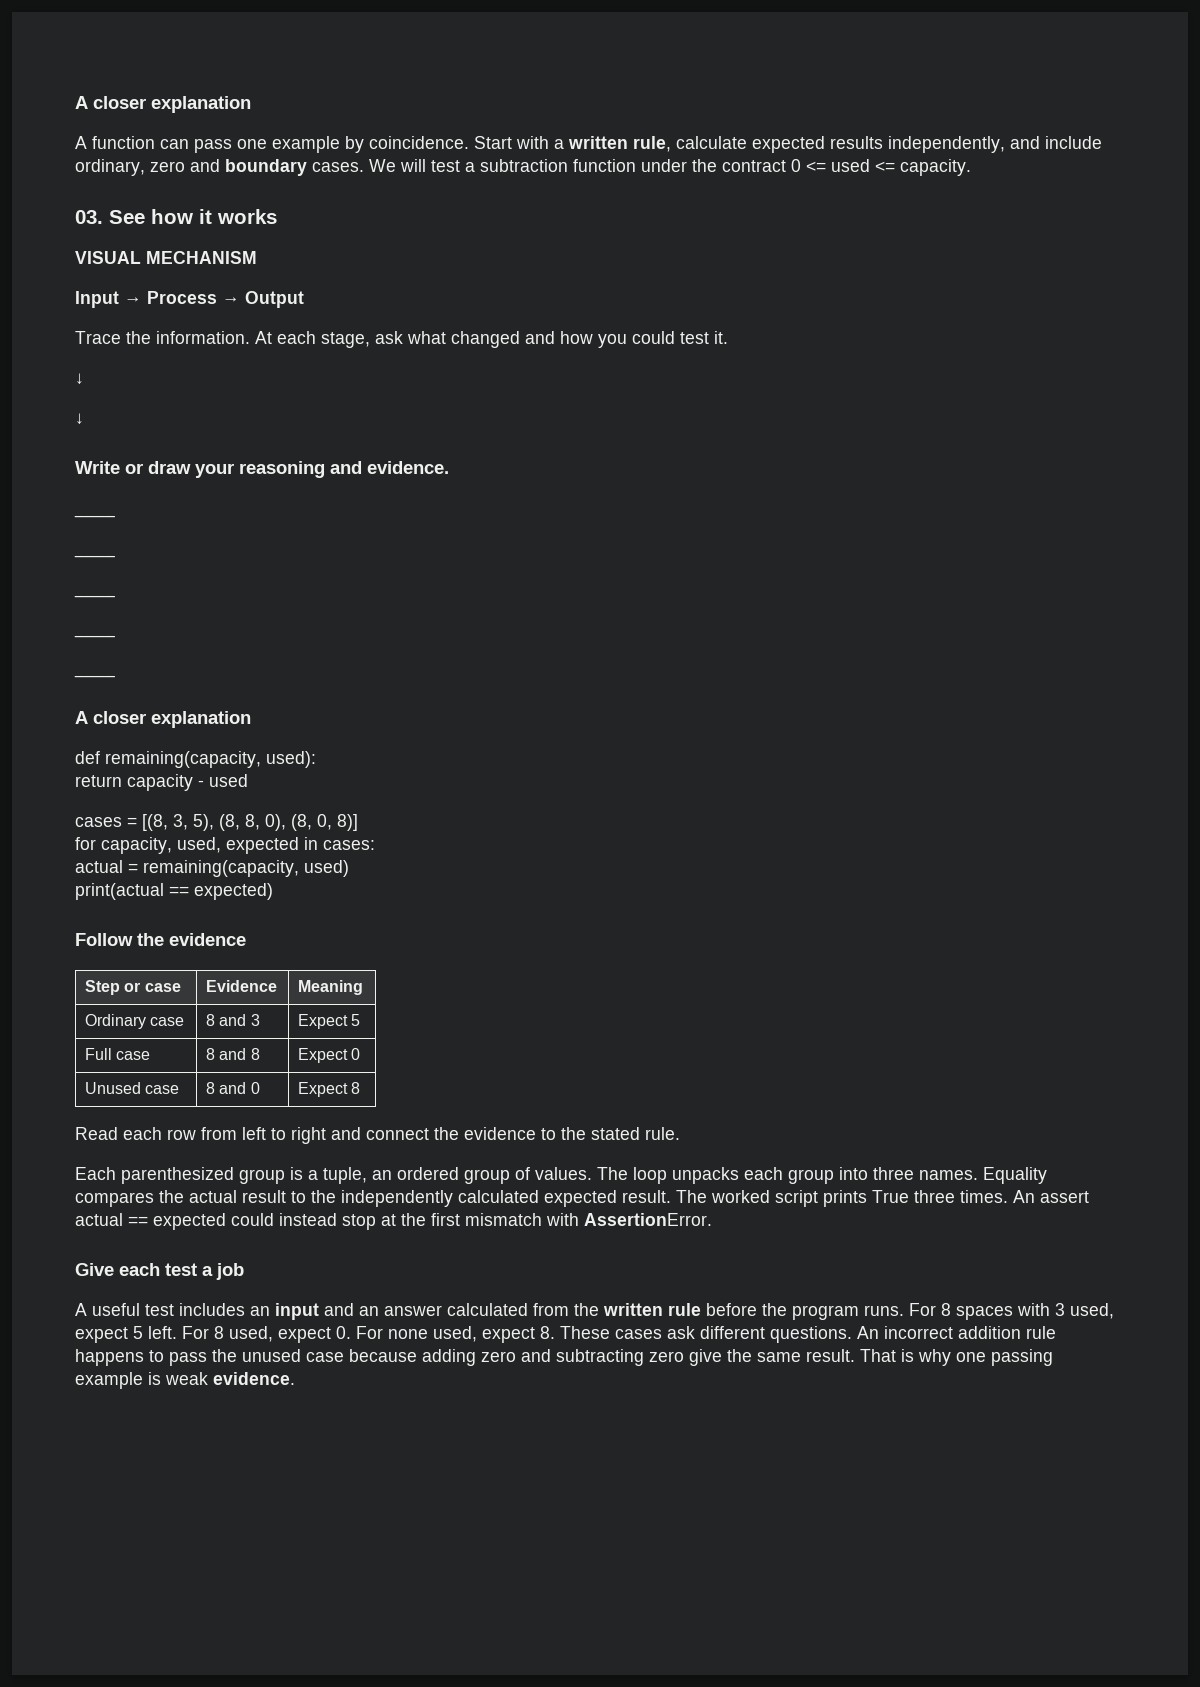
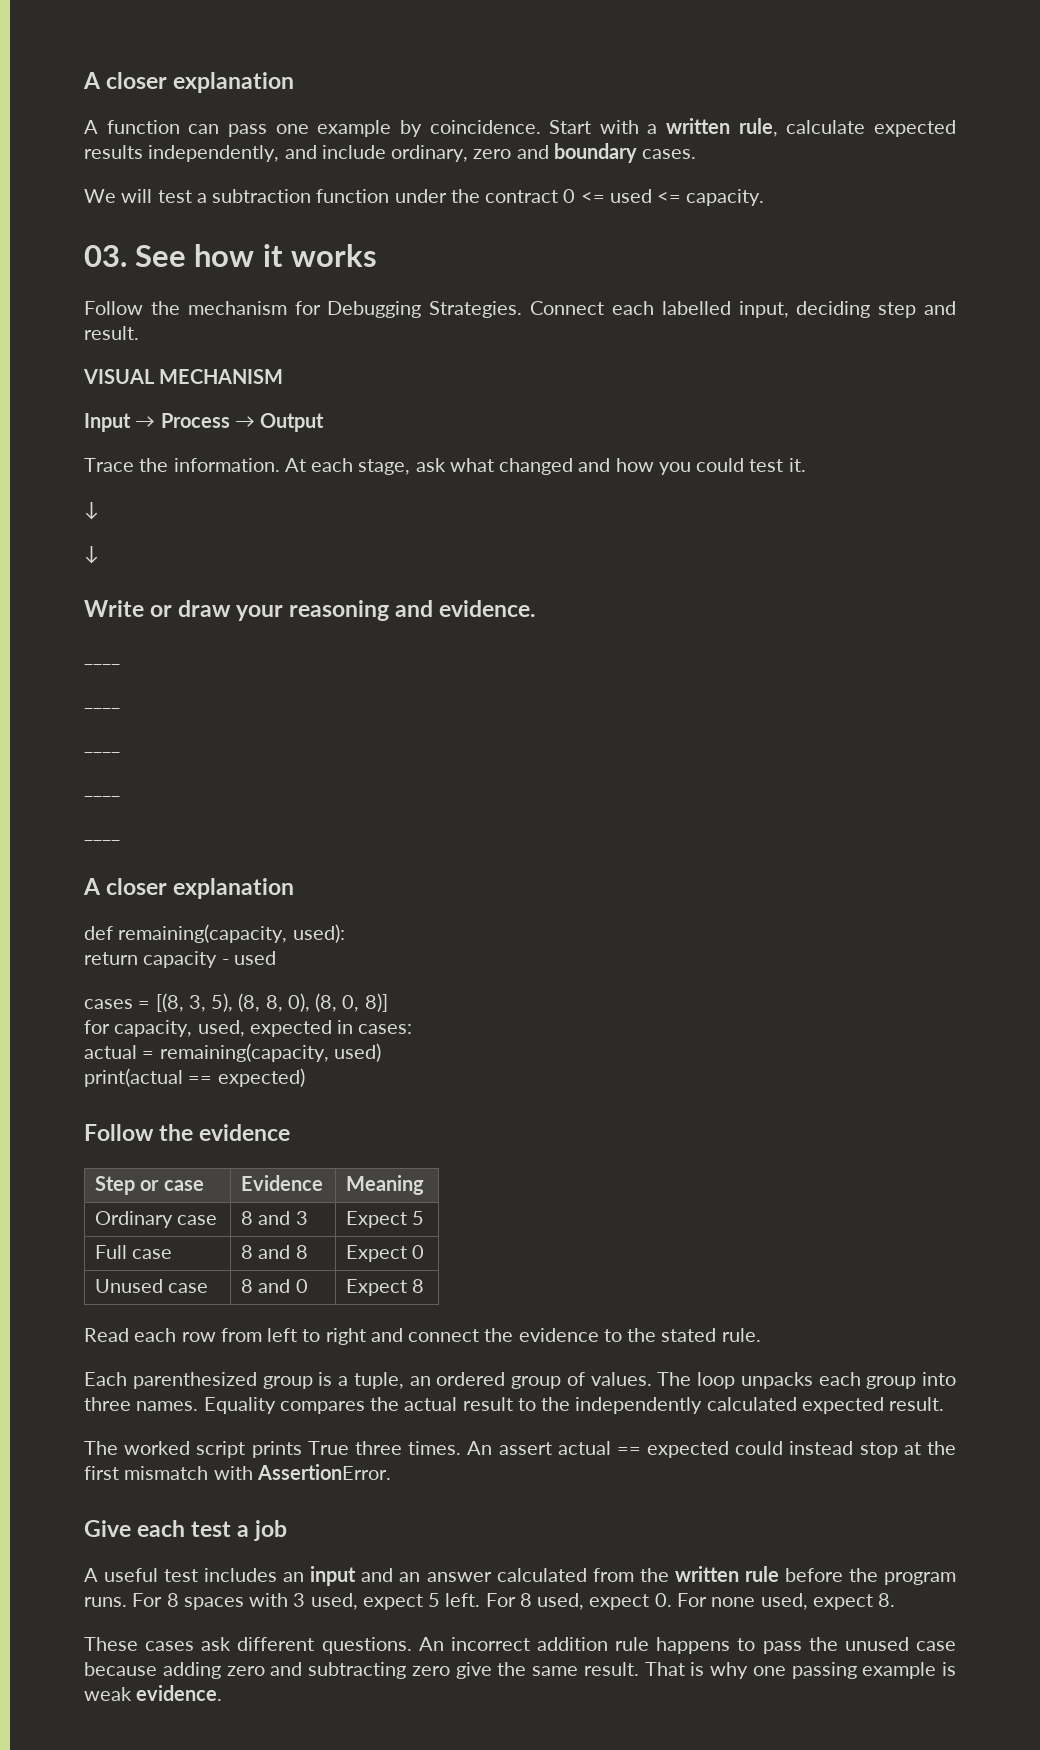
- Start with a written rule, calculate expected results independently, and include ordinary, zero and boundary cases. We will test a subtraction function under the contract 0 <= used <= capacity.
+ Start with a written rule, calculate expected results independently, and include ordinary, zero and boundary cases.
+ We will test a subtraction function under the contract 0 <= used <= capacity.
+ Follow the mechanism for Debugging Strategies. Connect each labelled input, deciding step and result.
- Equality compares the actual result to the independently calculated expected result. The worked script prints True three times.
+ Equality compares the actual result to the independently calculated expected result.
+ The worked script prints True three times.
- For 8 used, expect 0. For none used, expect 8. These cases ask different questions.
+ For 8 used, expect 0. For none used, expect 8.
+ These cases ask different questions.

